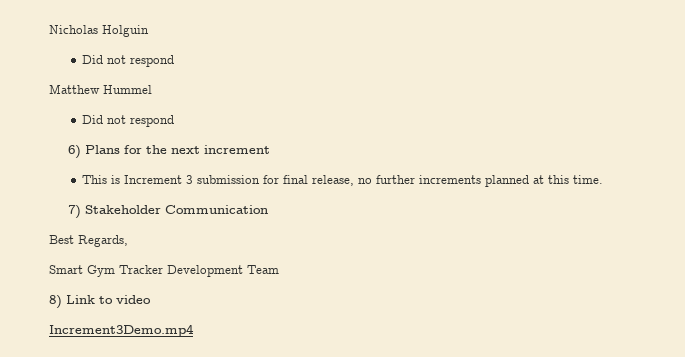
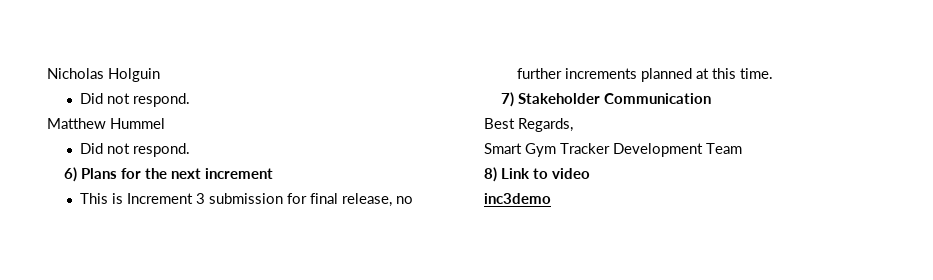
  Nicholas Holguin
- Did not respond
+ Did not respond.
  Matthew Hummel
- Did not respond
+ Did not respond.
- Increment3Demo.mp4
+ inc3demo

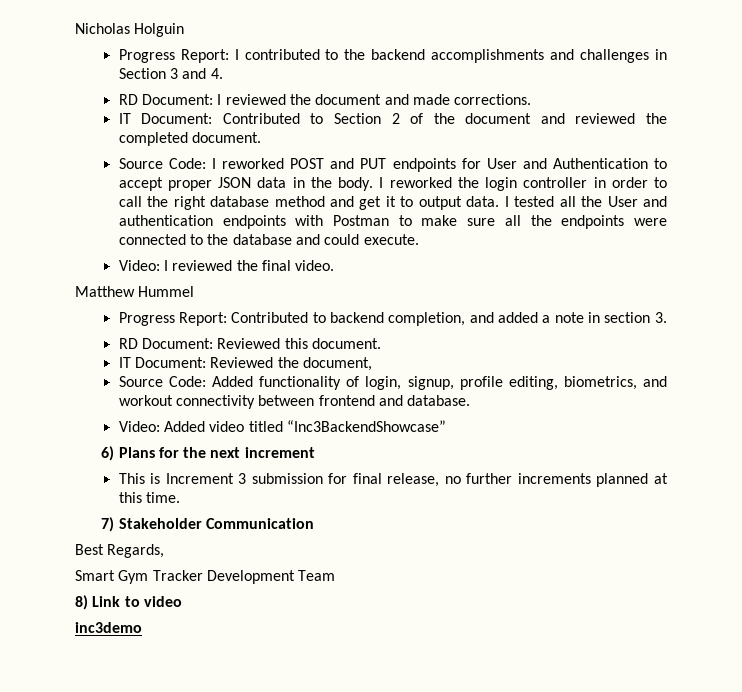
  Nicholas Holguin
- Did not respond.
+ Progress Report: I contributed to the backend accomplishments and challenges in Section 3 and 4.
+ RD Document: I reviewed the document and made corrections.
+ IT Document: Contributed to Section 2 of the document and reviewed the completed document.
+ Source Code: I reworked POST and PUT endpoints for User and Authentication to accept proper JSON data in the body. I reworked the login controller in order to call the right database method and get it to output data. I tested all the User and authentication endpoints with Postman to make sure all the endpoints were connected to the database and could execute.
+ Video: I reviewed the final video.
  Matthew Hummel
- Did not respond.
+ Progress Report: Contributed to backend completion, and added a note in section 3.
+ RD Document: Reviewed this document.
+ IT Document: Reviewed the document,
+ Source Code: Added functionality of login, signup, profile editing, biometrics, and workout connectivity between frontend and database.
+ Video: Added video titled “Inc3BackendShowcase”

